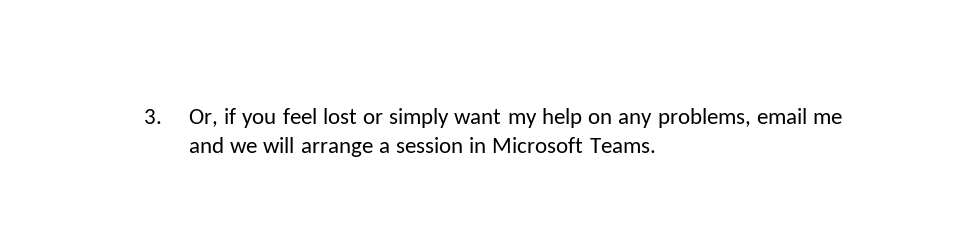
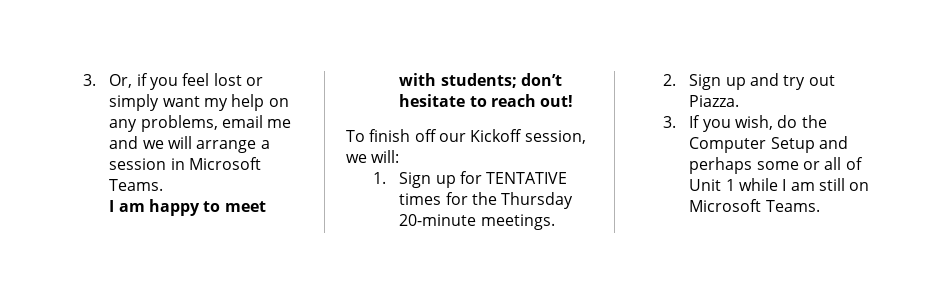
+ I am happy to meet with students; don’t hesitate to reach out!
+ To finish off our Kickoff session, we will:
+ 1. Sign up for TENTATIVE times for the Thursday 20-minute meetings.
+ 2. Sign up and try out Piazza.
+ 3. If you wish, do the Computer Setup and perhaps some or all of Unit 1 while I am still on Microsoft Teams.

